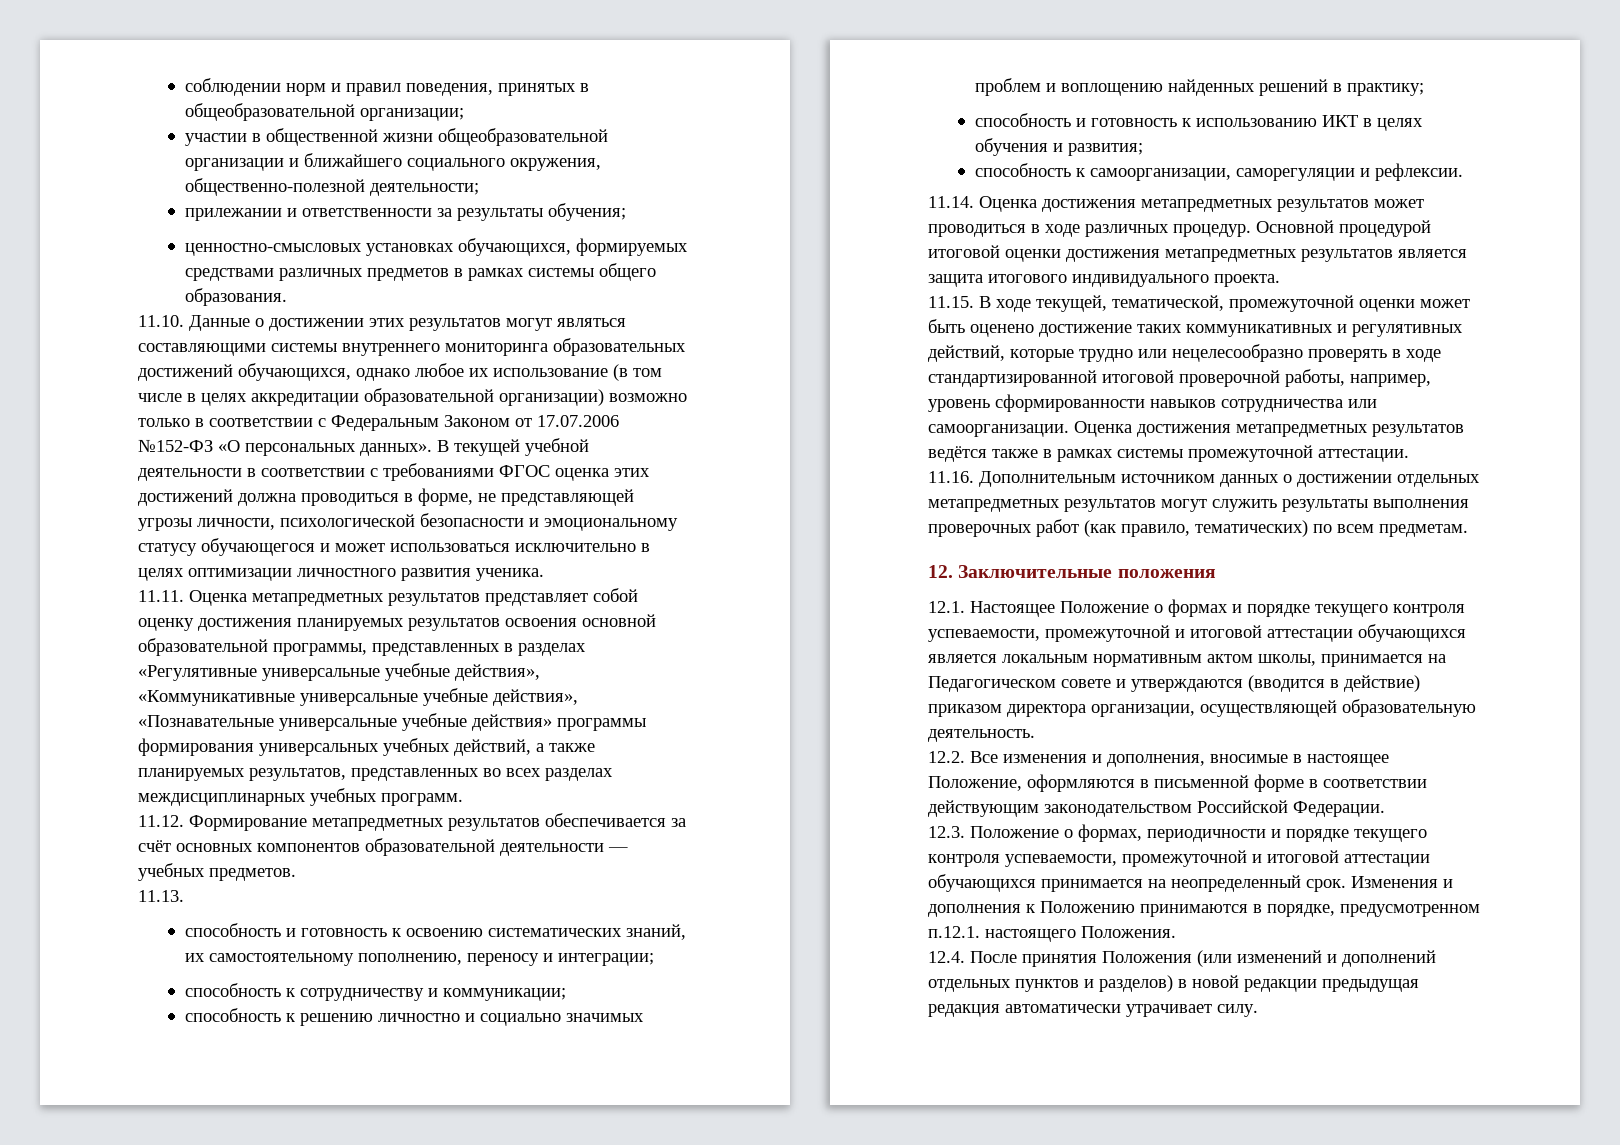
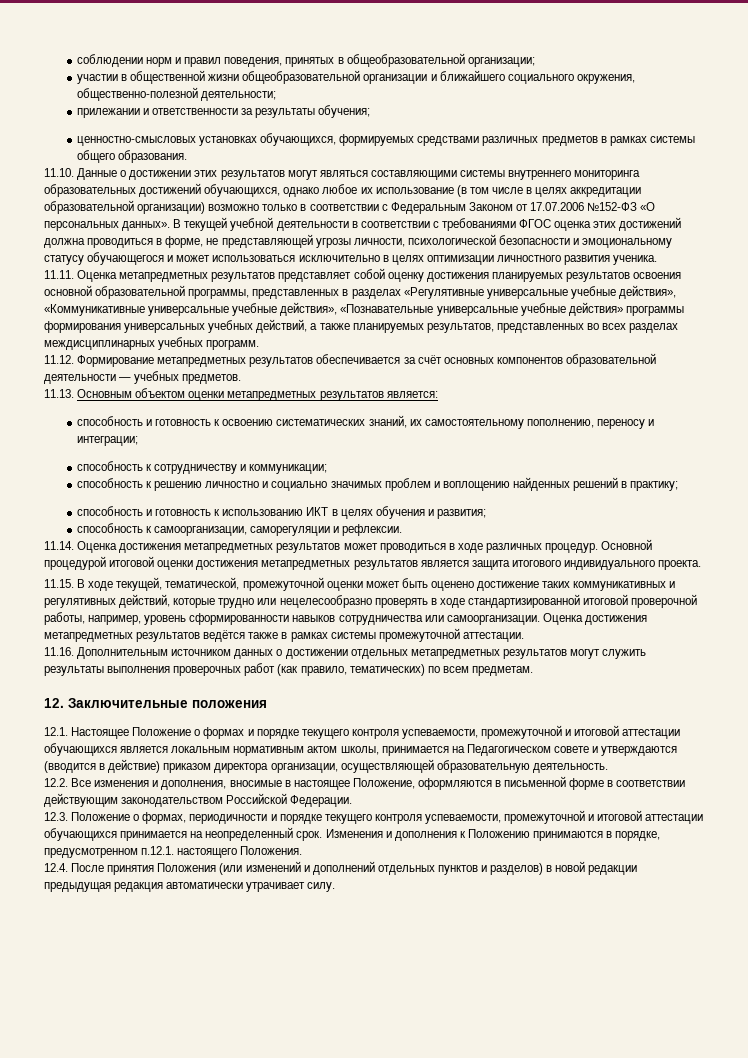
- 11.13.
+ 11.13. Основным объектом оценки метапредметных результатов является:

